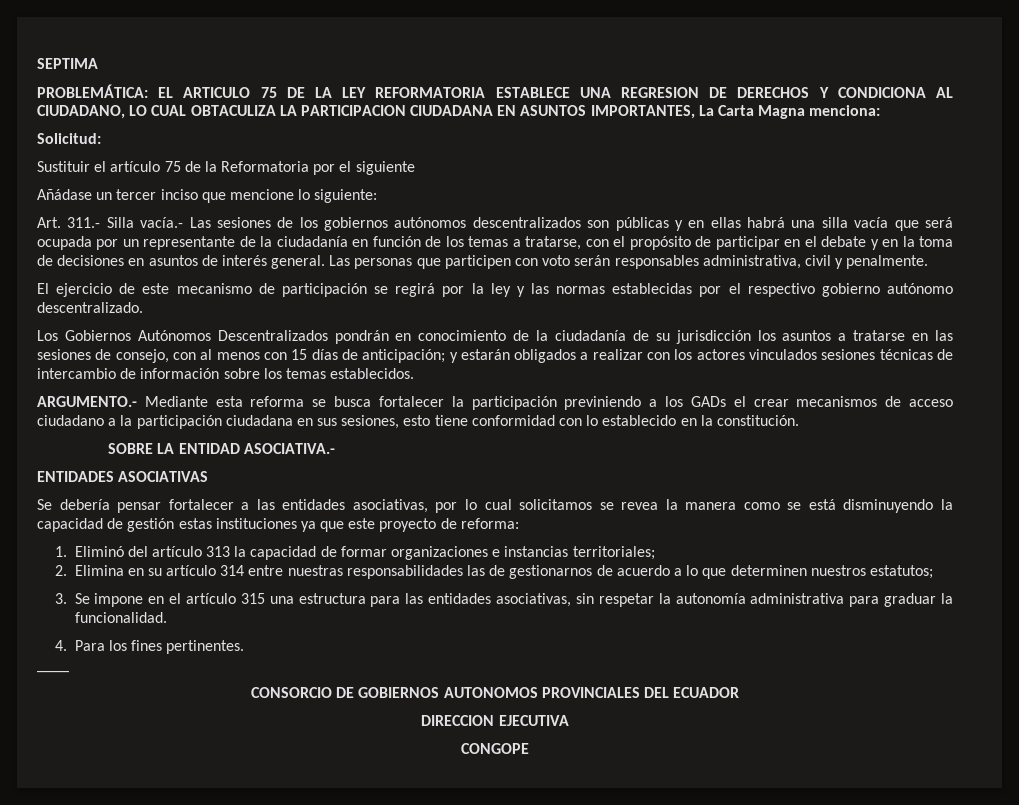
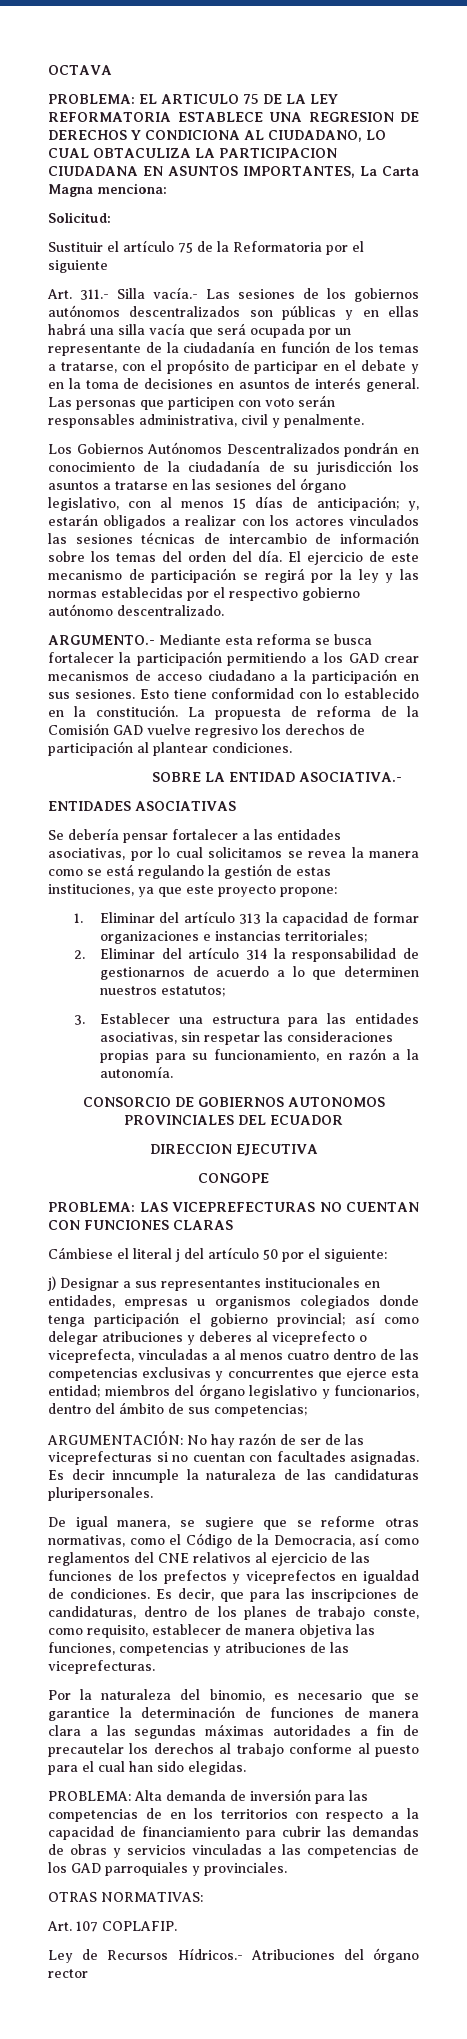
- SEPTIMA
- PROBLEMÁTICA: EL ARTICULO 75 DE LA LEY REFORMATORIA ESTABLECE UNA REGRESION DE DERECHOS Y CONDICIONA AL CIUDADANO, LO CUAL OBTACULIZA LA PARTICIPACION CIUDADANA EN ASUNTOS IMPORTANTES, La Carta Magna menciona:
+ OCTAVA
+ PROBLEMA: EL ARTICULO 75 DE LA LEY REFORMATORIA ESTABLECE UNA REGRESION DE DERECHOS Y CONDICIONA AL CIUDADANO, LO CUAL OBTACULIZA LA PARTICIPACION CIUDADANA EN ASUNTOS IMPORTANTES, La Carta Magna menciona:
- Añádase un tercer inciso que mencione lo siguiente:
+ Los Gobiernos Autónomos Descentralizados pondrán en conocimiento de la ciudadanía de su jurisdicción los asuntos a tratarse en las sesiones del órgano legislativo, con al menos 15 días de anticipación; y, estarán obligados a realizar con los actores vinculados las sesiones técnicas de intercambio de información sobre los temas del orden del día.
- Los Gobiernos Autónomos Descentralizados pondrán en conocimiento de la ciudadanía de su jurisdicción los asuntos a tratarse en las sesiones de consejo, con al menos con 15 días de anticipación; y estarán obligados a realizar con los actores vinculados sesiones técnicas de intercambio de información sobre los temas establecidos.
- ARGUMENTO.- Mediante esta reforma se busca fortalecer la participación previniendo a los GADs el crear mecanismos de acceso ciudadano a la participación ciudadana en sus sesiones, esto tiene conformidad con lo establecido en la constitución.
+ ARGUMENTO.- Mediante esta reforma se busca fortalecer la participación permitiendo a los GAD crear mecanismos de acceso ciudadano a la participación en sus sesiones. Esto tiene conformidad con lo establecido en la constitución. La propuesta de reforma de la Comisión GAD vuelve regresivo los derechos de participación al plantear condiciones.
- Se debería pensar fortalecer a las entidades asociativas, por lo cual solicitamos se revea la manera como se está disminuyendo la capacidad de gestión estas instituciones ya que este proyecto de reforma:
+ Se debería pensar fortalecer a las entidades asociativas, por lo cual solicitamos se revea la manera como se está regulando la gestión de estas instituciones, ya que este proyecto propone:
- 1. Eliminó del artículo 313 la capacidad de formar organizaciones e instancias territoriales;
+ 1. Eliminar del artículo 313 la capacidad de formar organizaciones e instancias territoriales;
- 2. Elimina en su artículo 314 entre nuestras responsabilidades las de gestionarnos de acuerdo a lo que determinen nuestros estatutos;
+ 2. Eliminar del artículo 314 la responsabilidad de gestionarnos de acuerdo a lo que determinen nuestros estatutos;
- 3. Se impone en el artículo 315 una estructura para las entidades asociativas, sin respetar la autonomía administrativa para graduar la funcionalidad.
- 4. Para los fines pertinentes.
- ____
+ 3. Establecer una estructura para las entidades asociativas, sin respetar las consideraciones propias para su funcionamiento, en razón a la autonomía.
+ PROBLEMA: LAS VICEPREFECTURAS NO CUENTAN CON FUNCIONES CLARAS
+ Cámbiese el literal j del artículo 50 por el siguiente:
+ j) Designar a sus representantes institucionales en entidades, empresas u organismos colegiados donde tenga participación el gobierno provincial; así como delegar atribuciones y deberes al viceprefecto o viceprefecta, vinculadas a al menos cuatro dentro de las competencias exclusivas y concurrentes que ejerce esta entidad; miembros del órgano legislativo y funcionarios, dentro del ámbito de sus competencias;
+ ARGUMENTACIÓN: No hay razón de ser de las viceprefecturas si no cuentan con facultades asignadas. Es decir inncumple la naturaleza de las candidaturas pluripersonales.
+ De igual manera, se sugiere que se reforme otras normativas, como el Código de la Democracia, así como reglamentos del CNE relativos al ejercicio de las funciones de los prefectos y viceprefectos en igualdad de condiciones. Es decir, que para las inscripciones de candidaturas, dentro de los planes de trabajo conste, como requisito, establecer de manera objetiva las funciones, competencias y atribuciones de las viceprefecturas.
+ Por la naturaleza del binomio, es necesario que se garantice la determinación de funciones de manera clara a las segundas máximas autoridades a fin de precautelar los derechos al trabajo conforme al puesto para el cual han sido elegidas.
+ PROBLEMA: Alta demanda de inversión para las competencias de en los territorios con respecto a la capacidad de financiamiento para cubrir las demandas de obras y servicios vinculadas a las competencias de los GAD parroquiales y provinciales.
+ OTRAS NORMATIVAS:
+ Art. 107 COPLAFIP.
+ Ley de Recursos Hídricos.- Atribuciones del órgano rector

